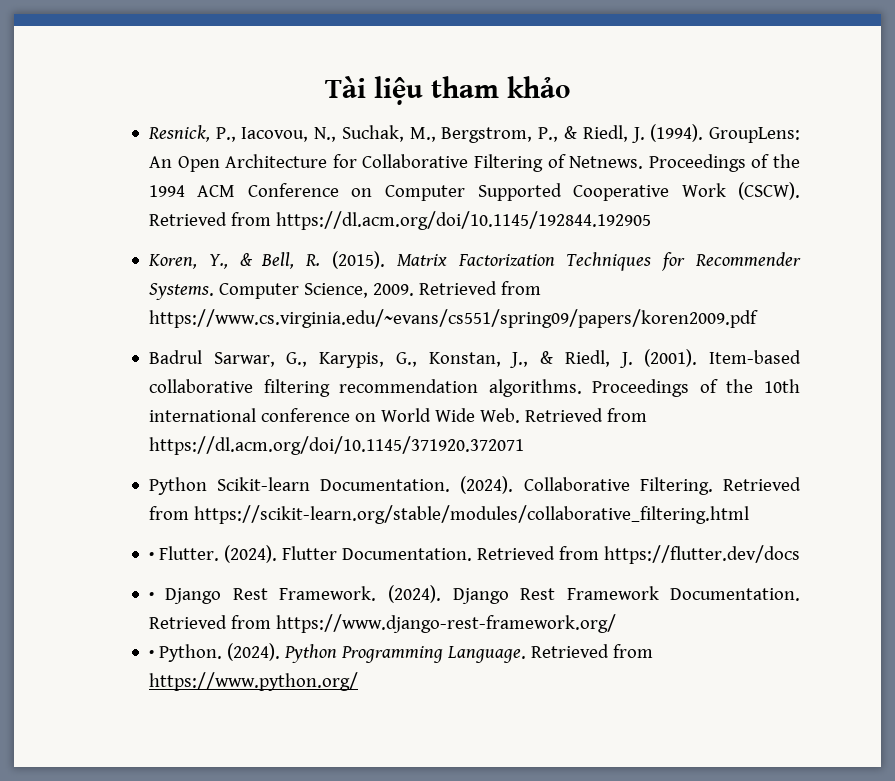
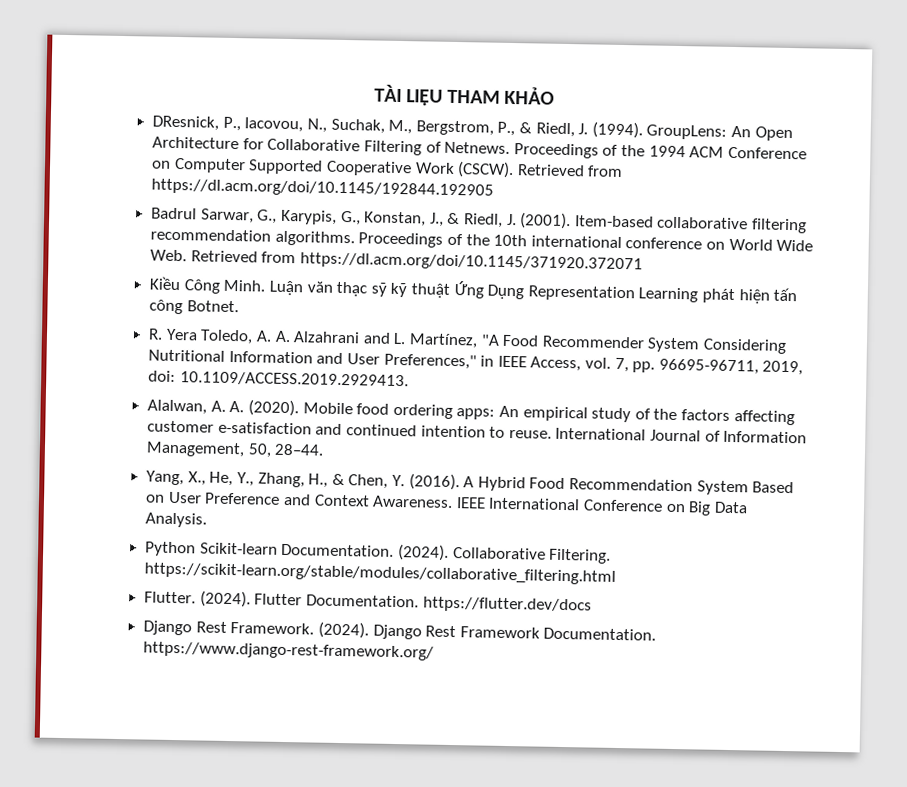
- Tài liệu tham khảo
- Resnick, P., Iacovou, N., Suchak, M., Bergstrom, P., & Riedl, J. (1994).
+ TÀI LIỆU THAM KHẢO
+ DResnick, P., Iacovou, N., Suchak, M., Bergstrom, P., & Riedl, J. (1994).
- Koren, Y., & Bell, R. (2015). Matrix Factorization Techniques for Recommender Systems. Computer Science, 2009. Retrieved from https://www.cs.virginia.edu/~evans/cs551/spring09/papers/koren2009.pdf
+ Kiều Công Minh. Luận văn thạc sỹ kỹ thuật Ứng Dụng Representation Learning phát hiện tấn công Botnet.
+ R. Yera Toledo, A. A. Alzahrani and L. Martínez, "A Food Recommender System Considering Nutritional Information and User Preferences," in IEEE Access, vol. 7, pp. 96695-96711, 2019, doi: 10.1109/ACCESS.2019.2929413.
+ Alalwan, A. A. (2020). Mobile food ordering apps: An empirical study of the factors affecting customer e-satisfaction and continued intention to reuse. International Journal of Information Management, 50, 28–44.
+ Yang, X., He, Y., Zhang, H., & Chen, Y. (2016). A Hybrid Food Recommendation System Based on User Preference and Context Awareness. IEEE International Conference on Big Data Analysis.
- Collaborative Filtering. Retrieved from https://scikit-learn.org/stable/modules/collaborative_filtering.html
+ Collaborative Filtering. https://scikit-learn.org/stable/modules/collaborative_filtering.html
- • Flutter.
+ Flutter.
- Flutter Documentation. Retrieved from https://flutter.dev/docs
+ Flutter Documentation. https://flutter.dev/docs
- • Django Rest Framework.
+ Django Rest Framework.
- Django Rest Framework Documentation. Retrieved from https://www.django-rest-framework.org/
+ Django Rest Framework Documentation. https://www.django-rest-framework.org/
- • Python. (2024). Python Programming Language. Retrieved from https://www.python.org/

